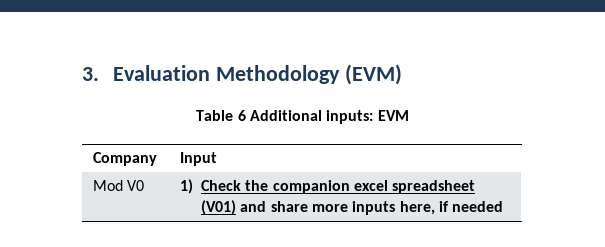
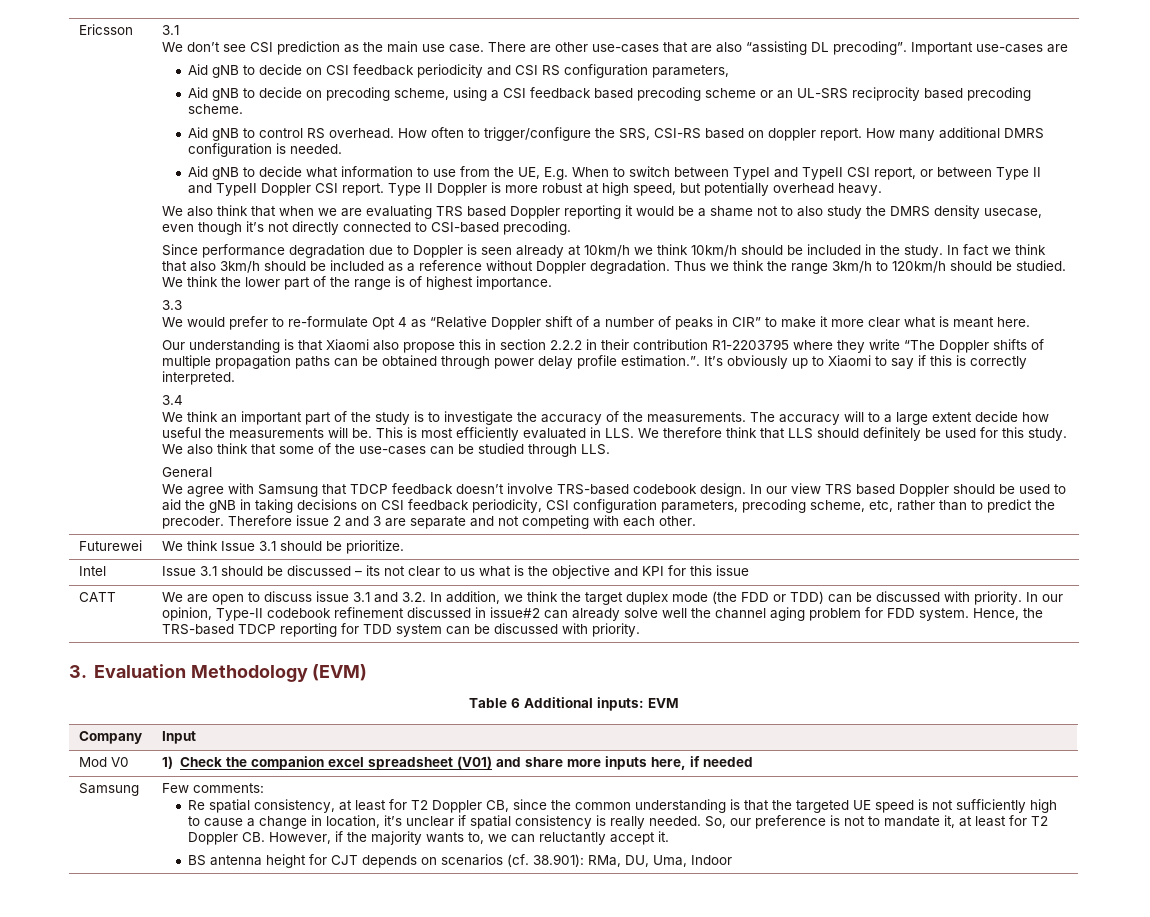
+ Ericsson | 3.1
+ We don’t see CSI prediction as the main use case. There are other use-cases that are also “assisting DL precoding”. Important use-cases are
+ Aid gNB to decide on CSI feedback periodicity and CSI RS configuration parameters,
+ Aid gNB to decide on precoding scheme, using a CSI feedback based precoding scheme or an UL-SRS reciprocity based precoding scheme.
+ Aid gNB to control RS overhead. How often to trigger/configure the SRS, CSI-RS based on doppler report. How many additional DMRS configuration is needed.
+ Aid gNB to decide what information to use from the UE, E.g. When to switch between TypeI and TypeII CSI report, or between Type II and TypeII Doppler CSI report. Type II Doppler is more robust at high speed, but potentially overhead heavy.
+ We also think that when we are evaluating TRS based Doppler reporting it would be a shame not to also study the DMRS density usecase, even though it’s not directly connected to CSI-based precoding.
+ Since performance degradation due to Doppler is seen already at 10km/h we think 10km/h should be included in the study. In fact we think that also 3km/h should be included as a reference without Doppler degradation. Thus we think the range 3km/h to 120km/h should be studied. We think the lower part of the range is of highest importance.
+ 3.3
+ We would prefer to re-formulate Opt 4 as “Relative Doppler shift of a number of peaks in CIR” to make it more clear what is meant here.
+ Our understanding is that Xiaomi also propose this in section 2.2.2 in their contribution R1-2203795 where they write “The Doppler shifts of multiple propagation paths can be obtained through power delay profile estimation.”. It’s obviously up to Xiaomi to say if this is correctly interpreted.
+ 3.4
+ We think an important part of the study is to investigate the accuracy of the measurements. The accuracy will to a large extent decide how useful the measurements will be. This is most efficiently evaluated in LLS. We therefore think that LLS should definitely be used for this study. We also think that some of the use-cases can be studied through LLS.
+ General
+ We agree with Samsung that TDCP feedback doesn’t involve TRS-based codebook design. In our view TRS based Doppler should be used to aid the gNB in taking decisions on CSI feedback periodicity, CSI configuration parameters, precoding scheme, etc, rather than to predict the precoder. Therefore issue 2 and 3 are separate and not competing with each other.
+ Futurewei | We think Issue 3.1 should be prioritize.
+ Intel | Issue 3.1 should be discussed – its not clear to us what is the objective and KPI for this issue
+ CATT | We are open to discuss issue 3.1 and 3.2. In addition, we think the target duplex mode (the FDD or TDD) can be discussed with priority. In our opinion, Type-II codebook refinement discussed in issue#2 can already solve well the channel aging problem for FDD system. Hence, the TRS-based TDCP reporting for TDD system can be discussed with priority.
+ Samsung | Few comments:
+ Re spatial consistency, at least for T2 Doppler CB, since the common understanding is that the targeted UE speed is not sufficiently high to cause a change in location, it’s unclear if spatial consistency is really needed. So, our preference is not to mandate it, at least for T2 Doppler CB. However, if the majority wants to, we can reluctantly accept it.
+ BS antenna height for CJT depends on scenarios (cf. 38.901): RMa, DU, Uma, Indoor

